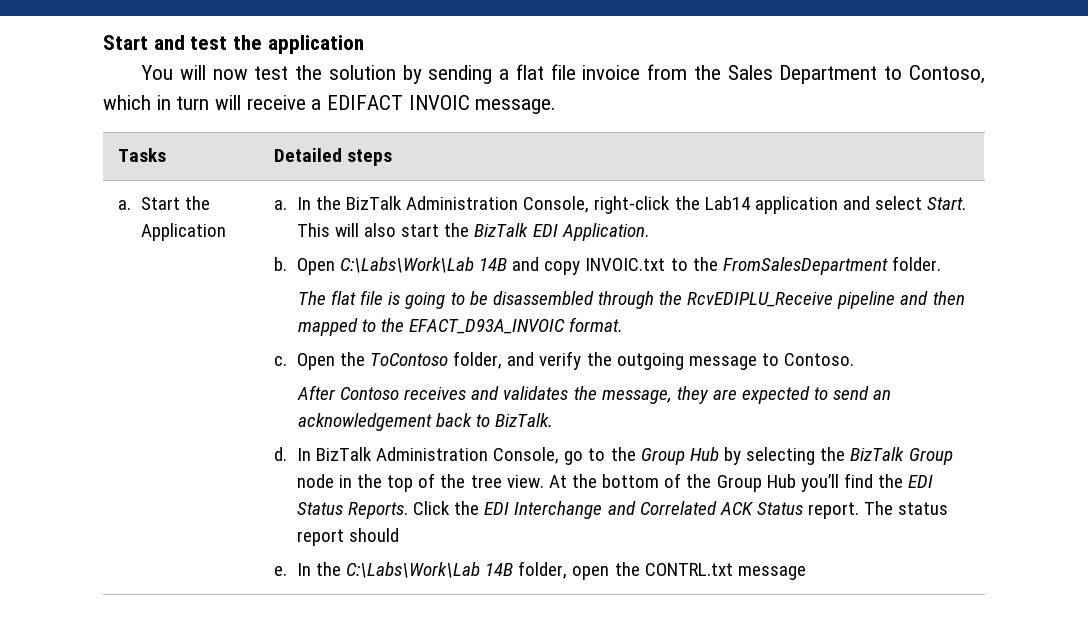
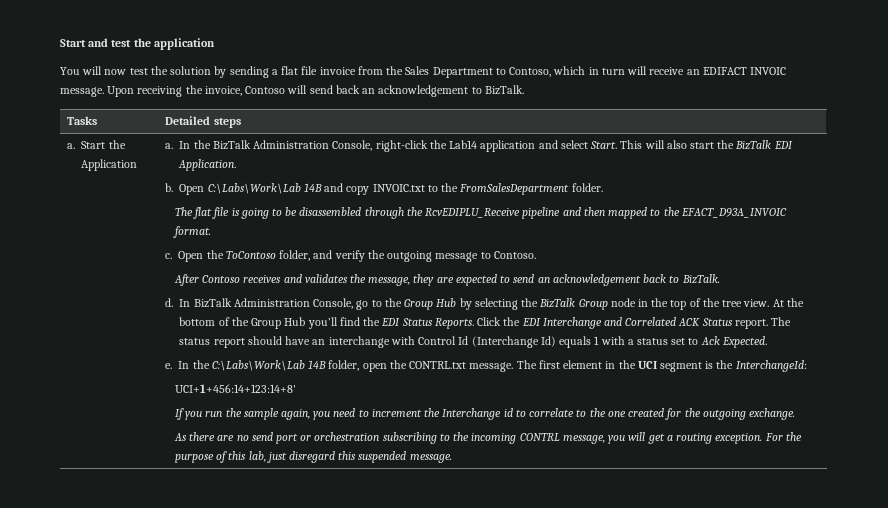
- You will now test the solution by sending a flat file invoice from the Sales Department to Contoso, which in turn will receive a EDIFACT INVOIC message.
+ You will now test the solution by sending a flat file invoice from the Sales Department to Contoso, which in turn will receive an EDIFACT INVOIC message. Upon receiving the invoice, Contoso will send back an acknowledgement to BizTalk.
- The status report should
+ The status report should have an interchange with Control Id (Interchange Id) equals 1 with a status set to Ack Expected.
- In the C:\Labs\Work\Lab 14B folder, open the CONTRL.txt message
+ In the C:\Labs\Work\Lab 14B folder, open the CONTRL.txt message. The first element in the UCI segment is the InterchangeId:
+ UCI+1+456:14+123:14+8'
+ If you run the sample again, you need to increment the Interchange id to correlate to the one created for the outgoing exchange.
+ As there are no send port or orchestration subscribing to the incoming CONTRL message, you will get a routing exception. For the purpose of this lab, just disregard this suspended message.

